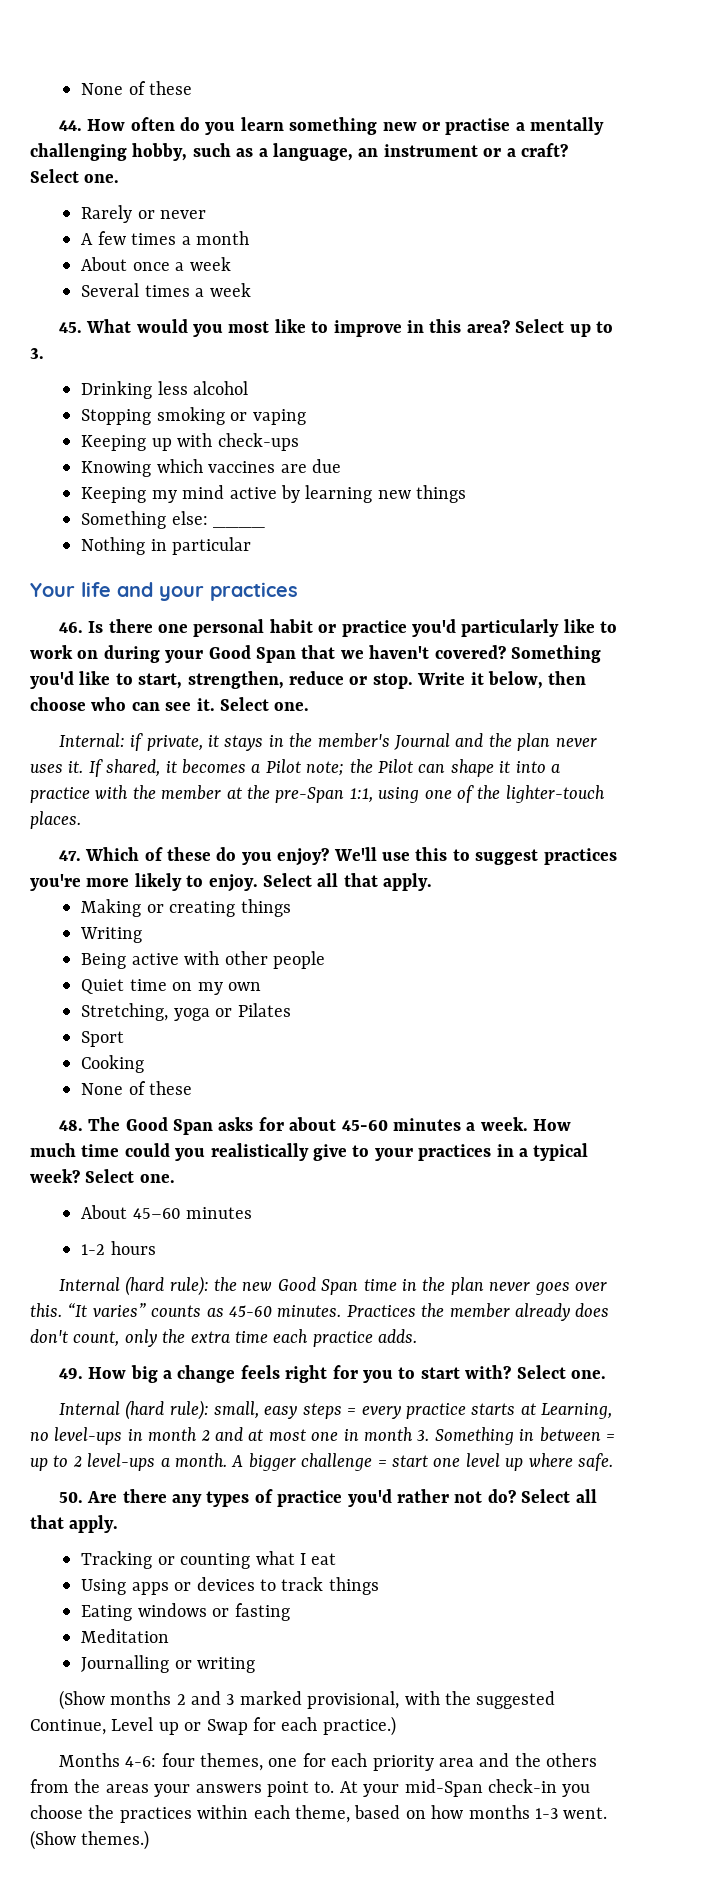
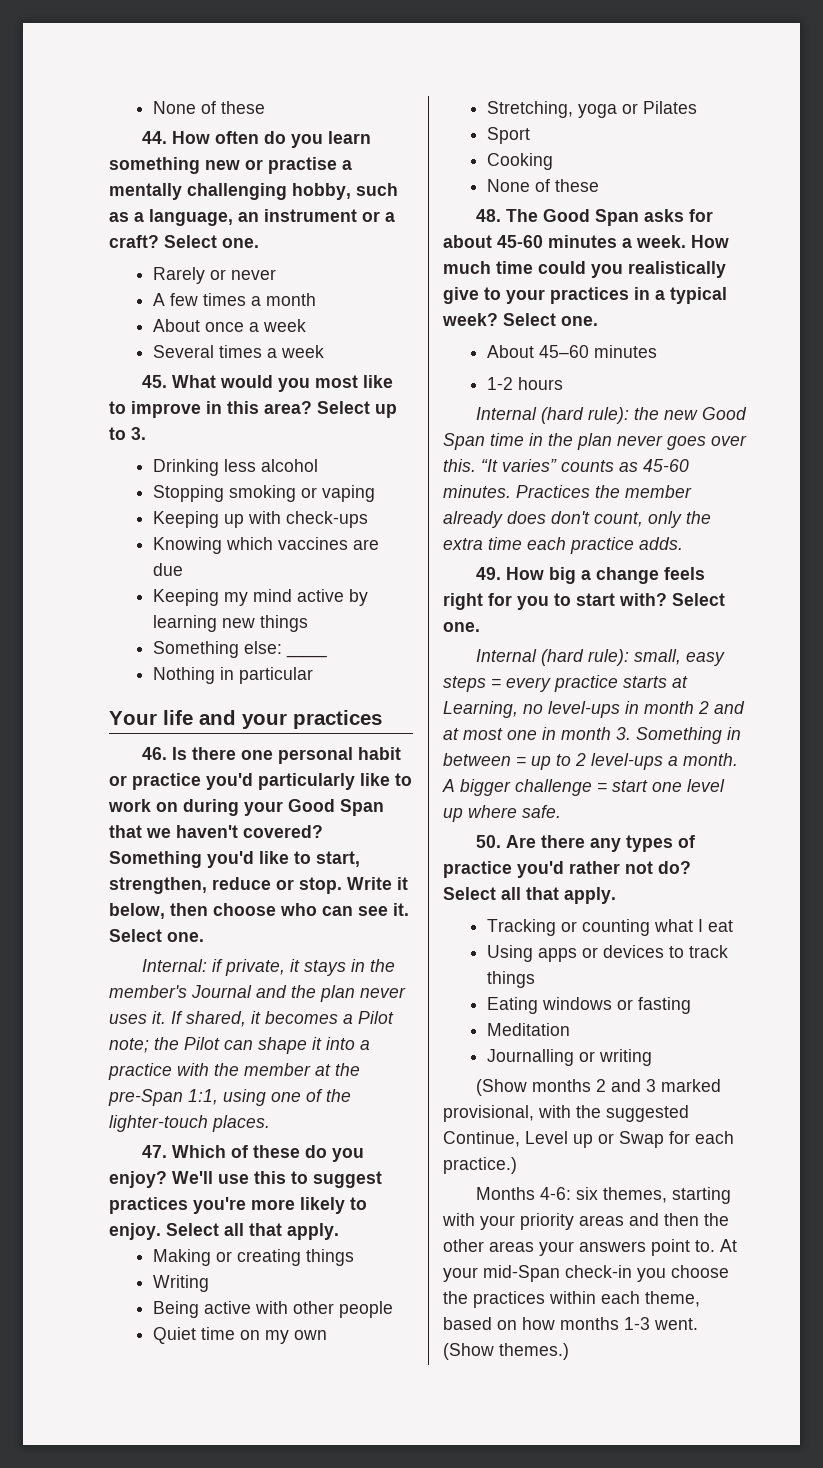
- Months 4-6: four themes, one for each priority area and the others from the areas your answers point to.
+ Months 4-6: six themes, starting with your priority areas and then the other areas your answers point to.

